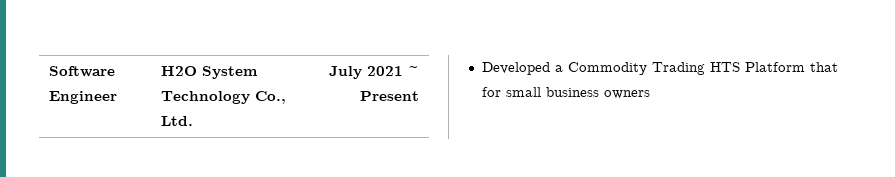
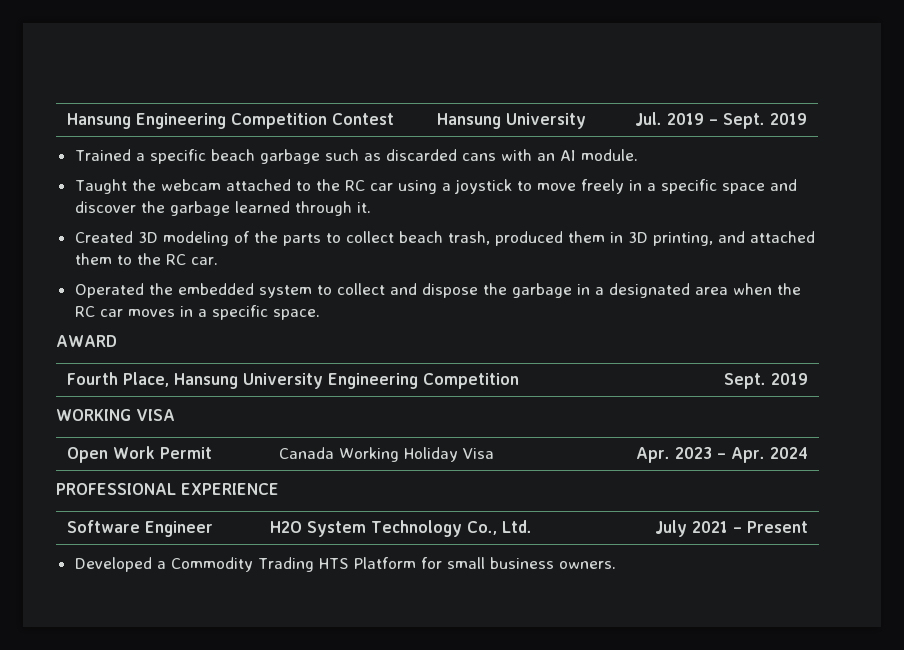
+ Hansung Engineering Competition Contest | Hansung University | Jul. 2019 – Sept. 2019
+ Trained a specific beach garbage such as discarded cans with an AI module.
+ Taught the webcam attached to the RC car using a joystick to move freely in a specific space and discover the garbage learned through it.
+ Created 3D modeling of the parts to collect beach trash, produced them in 3D printing, and attached them to the RC car.
+ Operated the embedded system to collect and dispose the garbage in a designated area when the RC car moves in a specific space.
+ AWARD
+ Fourth Place, Hansung University Engineering Competition | Sept. 2019
+ WORKING VISA
+ Open Work Permit | Canada Working Holiday Visa | Apr. 2023 – Apr. 2024
+ PROFESSIONAL EXPERIENCE
- Software Engineer | H2O System Technology Co., Ltd. | July 2021 ~ Present
+ Software Engineer | H2O System Technology Co., Ltd. | July 2021 – Present
- Developed a Commodity Trading HTS Platform that for small business owners
+ Developed a Commodity Trading HTS Platform for small business owners.

